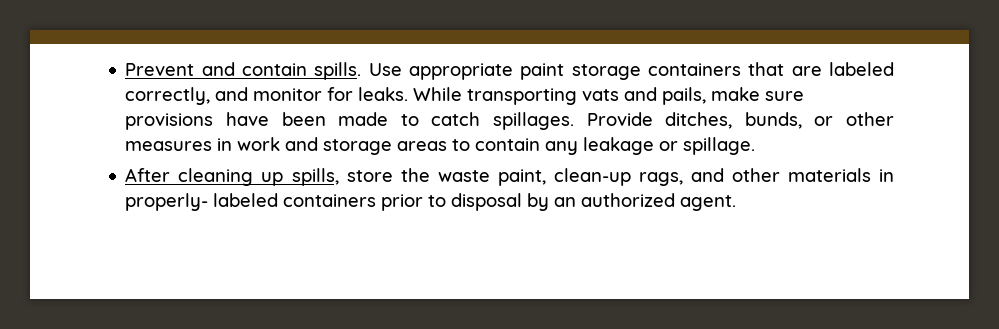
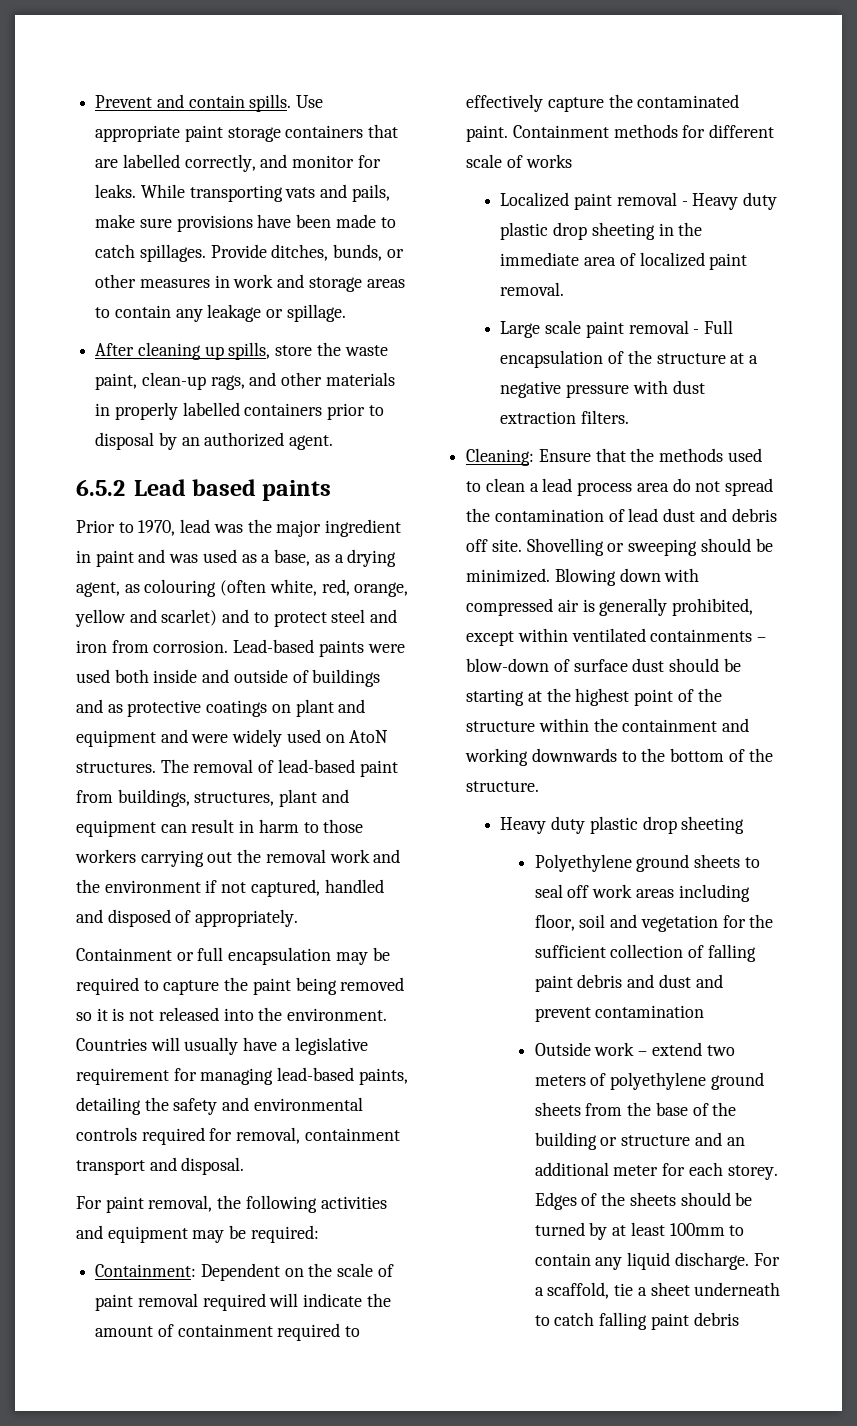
- Use appropriate paint storage containers that are labeled correctly, and monitor for leaks.
+ Use appropriate paint storage containers that are labelled correctly, and monitor for leaks.
- After cleaning up spills, store the waste paint, clean-up rags, and other materials in properly- labeled containers prior to disposal by an authorized agent.
+ After cleaning up spills, store the waste paint, clean-up rags, and other materials in properly labelled containers prior to disposal by an authorized agent.
+ 6.5.2 Lead based paints
+ Prior to 1970, lead was the major ingredient in paint and was used as a base, as a drying agent, as colouring (often white, red, orange, yellow and scarlet) and to protect steel and iron from corrosion. Lead-based paints were used both inside and outside of buildings and as protective coatings on plant and equipment and were widely used on AtoN structures. The removal of lead-based paint from buildings, structures, plant and equipment can result in harm to those workers carrying out the removal work and the environment if not captured, handled and disposed of appropriately.
+ Containment or full encapsulation may be required to capture the paint being removed so it is not released into the environment. Countries will usually have a legislative requirement for managing lead-based paints, detailing the safety and environmental controls required for removal, containment transport and disposal.
+ For paint removal, the following activities and equipment may be required:
+ Containment: Dependent on the scale of paint removal required will indicate the amount of containment required to effectively capture the contaminated paint. Containment methods for different scale of works
+ Localized paint removal - Heavy duty plastic drop sheeting in the immediate area of localized paint removal.
+ Large scale paint removal - Full encapsulation of the structure at a negative pressure with dust extraction filters.
+ Cleaning: Ensure that the methods used to clean a lead process area do not spread the contamination of lead dust and debris off site. Shovelling or sweeping should be minimized. Blowing down with compressed air is generally prohibited, except within ventilated containments – blow-down of surface dust should be starting at the highest point of the structure within the containment and working downwards to the bottom of the structure.
+ Heavy duty plastic drop sheeting
+ Polyethylene ground sheets to seal off work areas including floor, soil and vegetation for the sufficient collection of falling paint debris and dust and prevent contamination
+ Outside work – extend two meters of polyethylene ground sheets from the base of the building or structure and an additional meter for each storey. Edges of the sheets should be turned by at least 100mm to contain any liquid discharge. For a scaffold, tie a sheet underneath to catch falling paint debris

